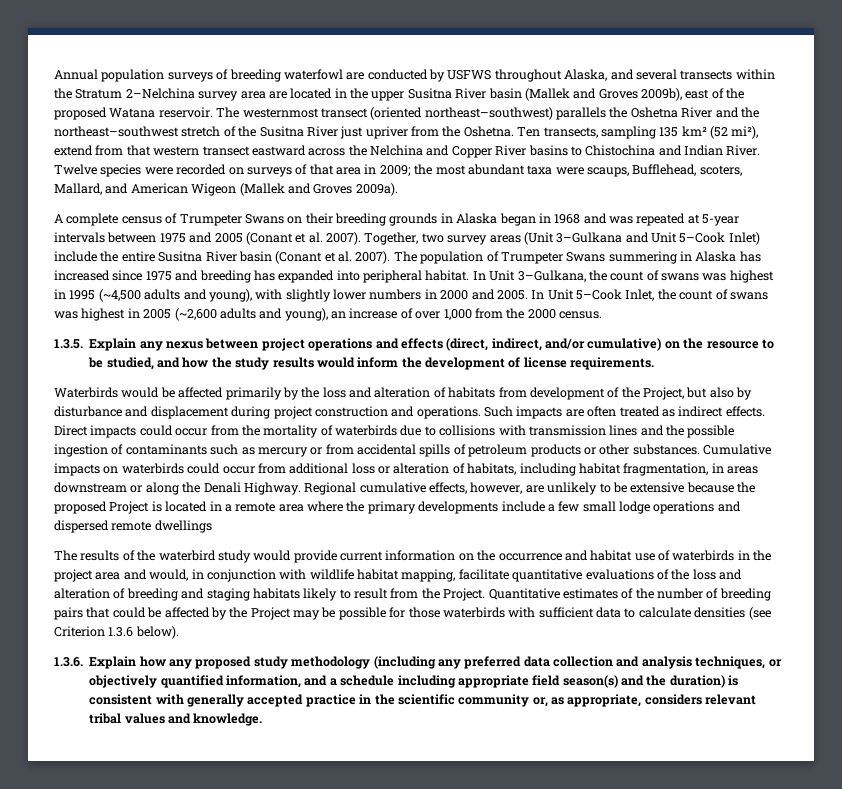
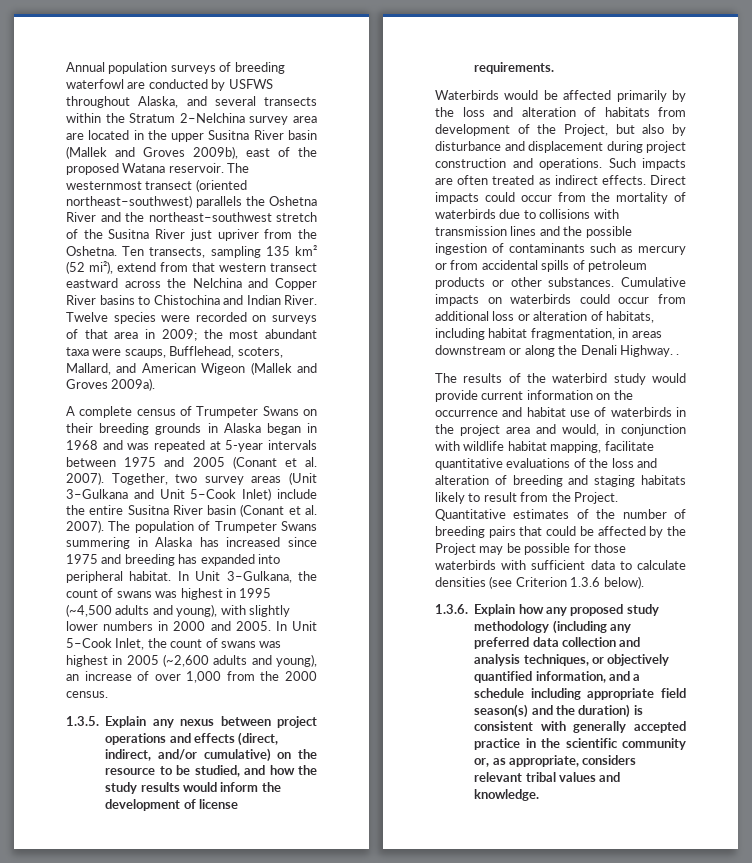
- Cumulative impacts on waterbirds could occur from additional loss or alteration of habitats, including habitat fragmentation, in areas downstream or along the Denali Highway. Regional cumulative effects, however, are unlikely to be extensive because the proposed Project is located in a remote area where the primary developments include a few small lodge operations and dispersed remote dwellings
+ Cumulative impacts on waterbirds could occur from additional loss or alteration of habitats, including habitat fragmentation, in areas downstream or along the Denali Highway. .

